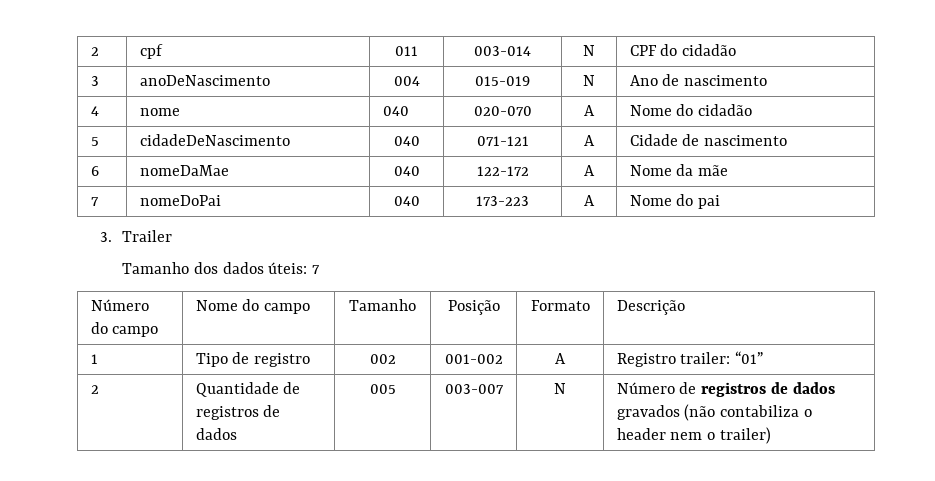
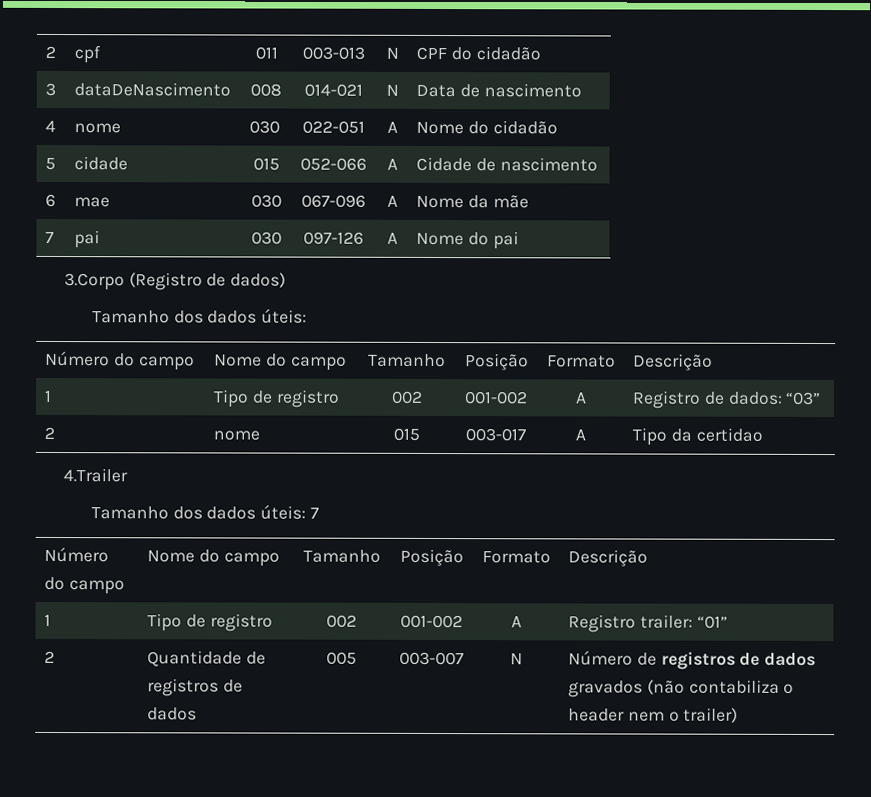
- 2 | cpf | 011 | 003-014 | N | CPF do cidadão
+ 2 | cpf | 011 | 003-013 | N | CPF do cidadão
- 3 | anoDeNascimento | 004 | 015-019 | N | Ano de nascimento
+ 3 | dataDeNascimento | 008 | 014-021 | N | Data de nascimento
- 4 | nome | 040 | 020-070 | A | Nome do cidadão
+ 4 | nome | 030 | 022-051 | A | Nome do cidadão
- 5 | cidadeDeNascimento | 040 | 071-121 | A | Cidade de nascimento
+ 5 | cidade | 015 | 052-066 | A | Cidade de nascimento
- 6 | nomeDaMae | 040 | 122-172 | A | Nome da mãe
+ 6 | mae | 030 | 067-096 | A | Nome da mãe
- 7 | nomeDoPai | 040 | 173-223 | A | Nome do pai
+ 7 | pai | 030 | 097-126 | A | Nome do pai
- 3. Trailer
+ 3.Corpo (Registro de dados)
+ Tamanho dos dados úteis:
+ Número do campo | Nome do campo | Tamanho | Posição | Formato | Descrição
+ 1 | Tipo de registro | 002 | 001-002 | A | Registro de dados: “03”
+ 2 | nome | 015 | 003-017 | A | Tipo da certidao
+ 4.Trailer

